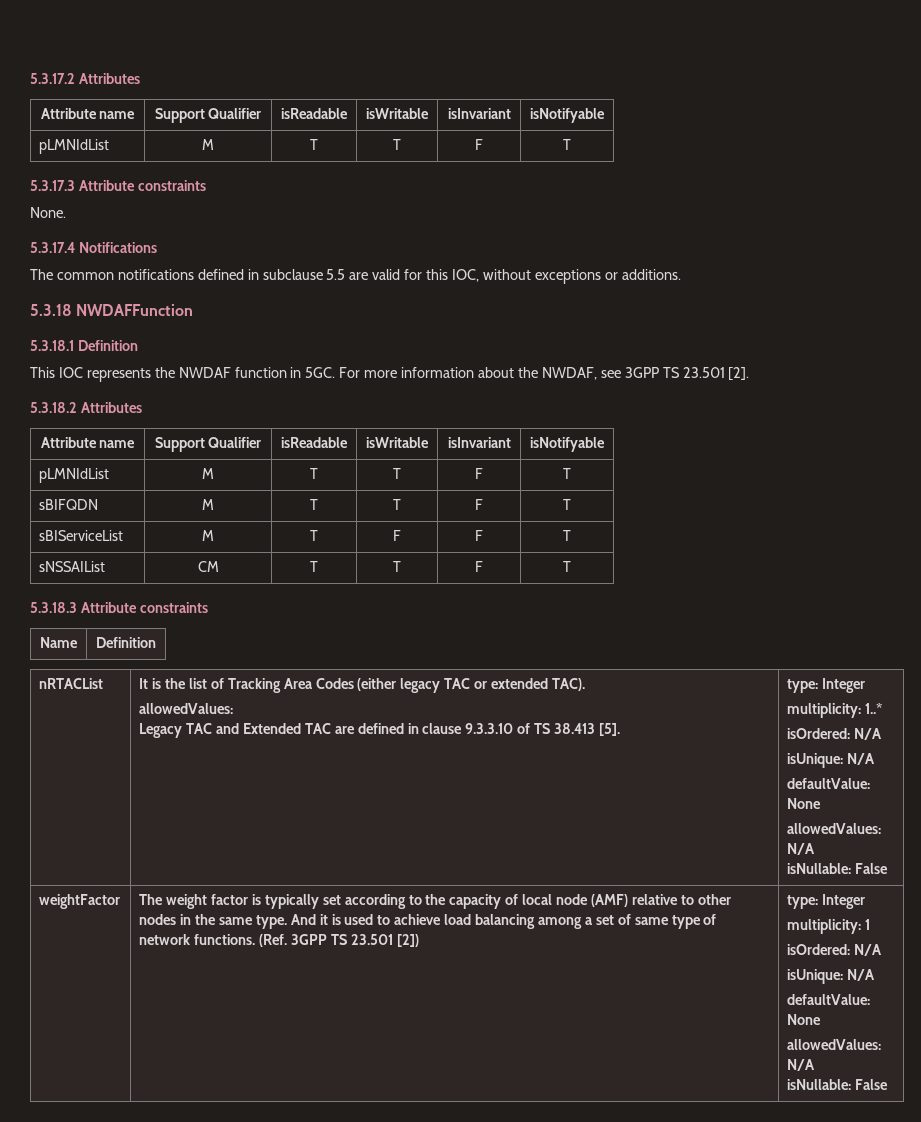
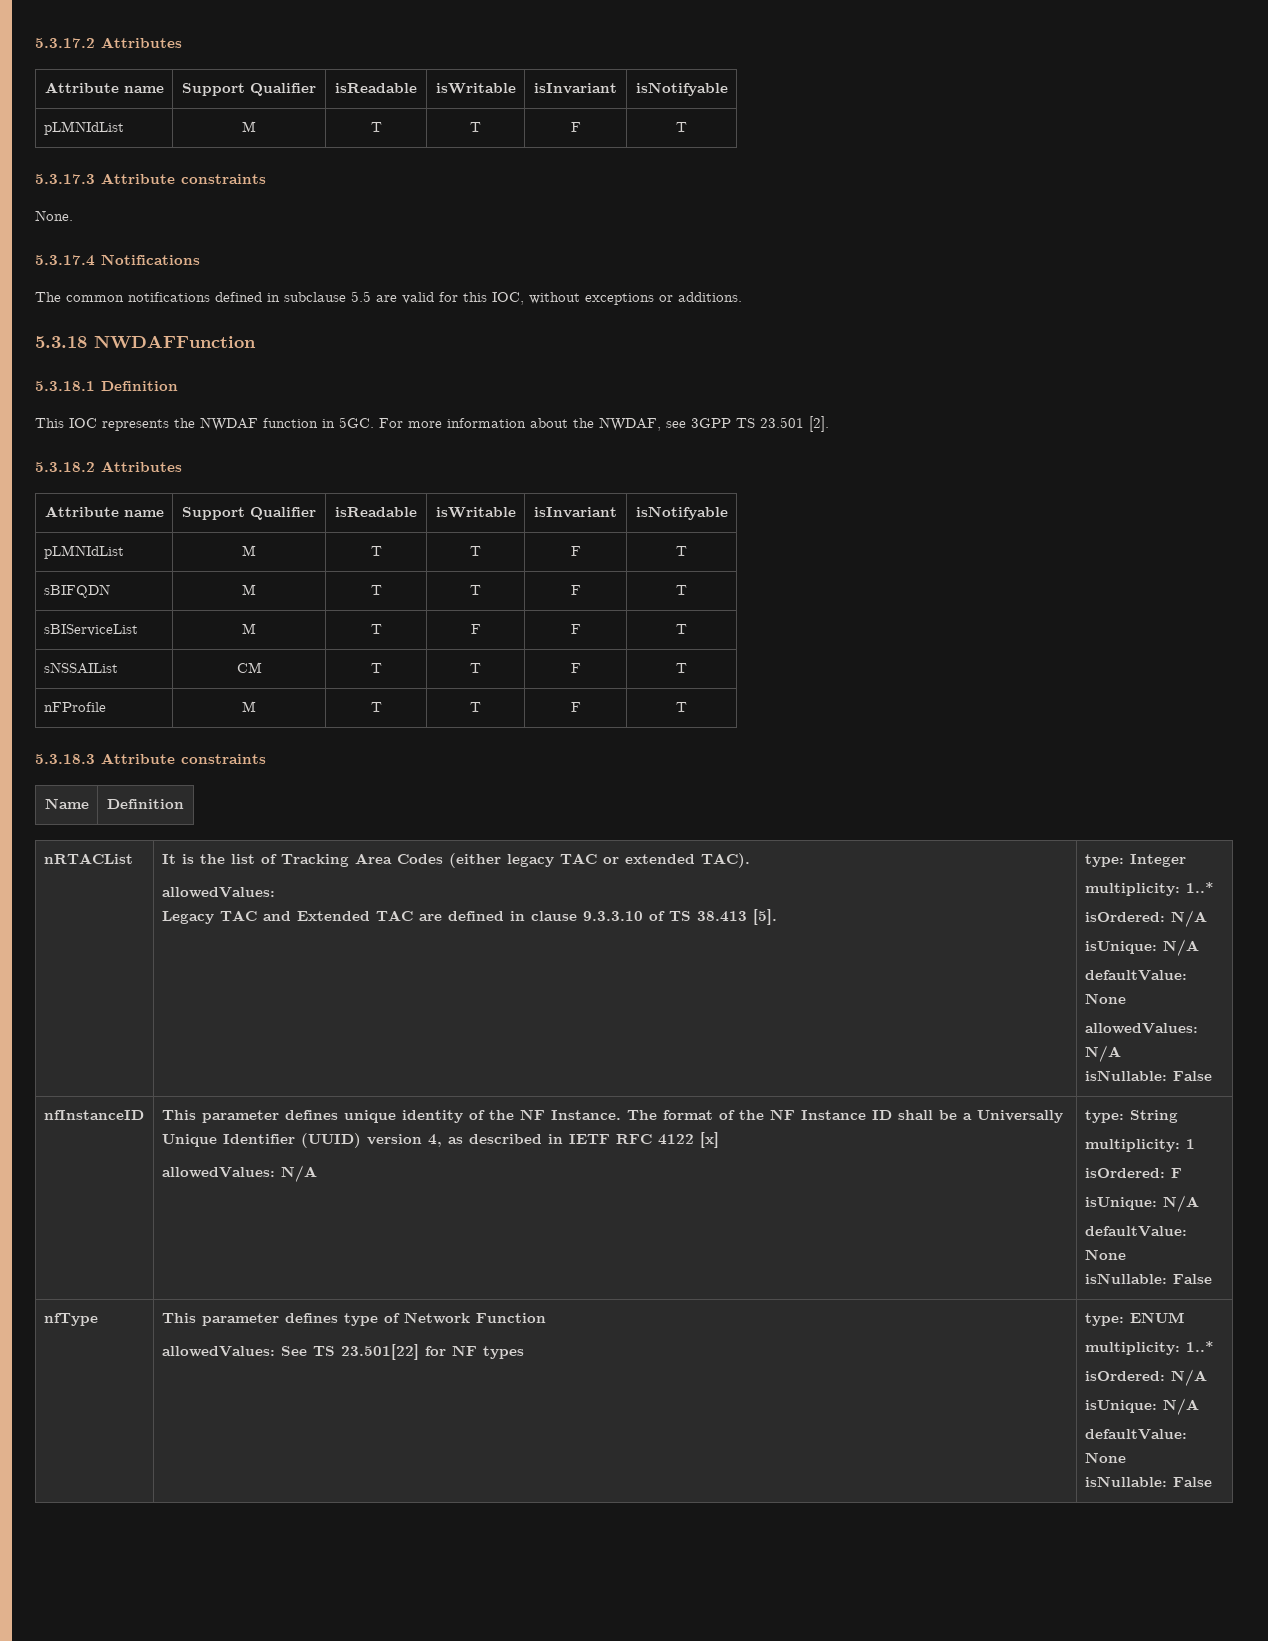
+ nFProfile | M | T | T | F | T
- weightFactor | The weight factor is typically set according to the capacity of local node (AMF) relative to other nodes in the same type. And it is used to achieve load balancing among a set of same type of network functions. (Ref. 3GPP TS 23.501 [2]) | type: Integer
+ nfInstanceID | This parameter defines unique identity of the NF Instance. The format of the NF Instance ID shall be a Universally Unique Identifier (UUID) version 4, as described in IETF RFC 4122 [x]
+ allowedValues: N/A | type: String
  multiplicity: 1
+ isOrdered: F
+ isUnique: N/A
+ defaultValue: None
+ isNullable: False
+ nfType | This parameter defines type of Network Function
+ allowedValues: See TS 23.501[22] for NF types | type: ENUM
+ multiplicity: 1..*
  isOrdered: N/A
  isUnique: N/A
  defaultValue: None
- allowedValues: N/A

